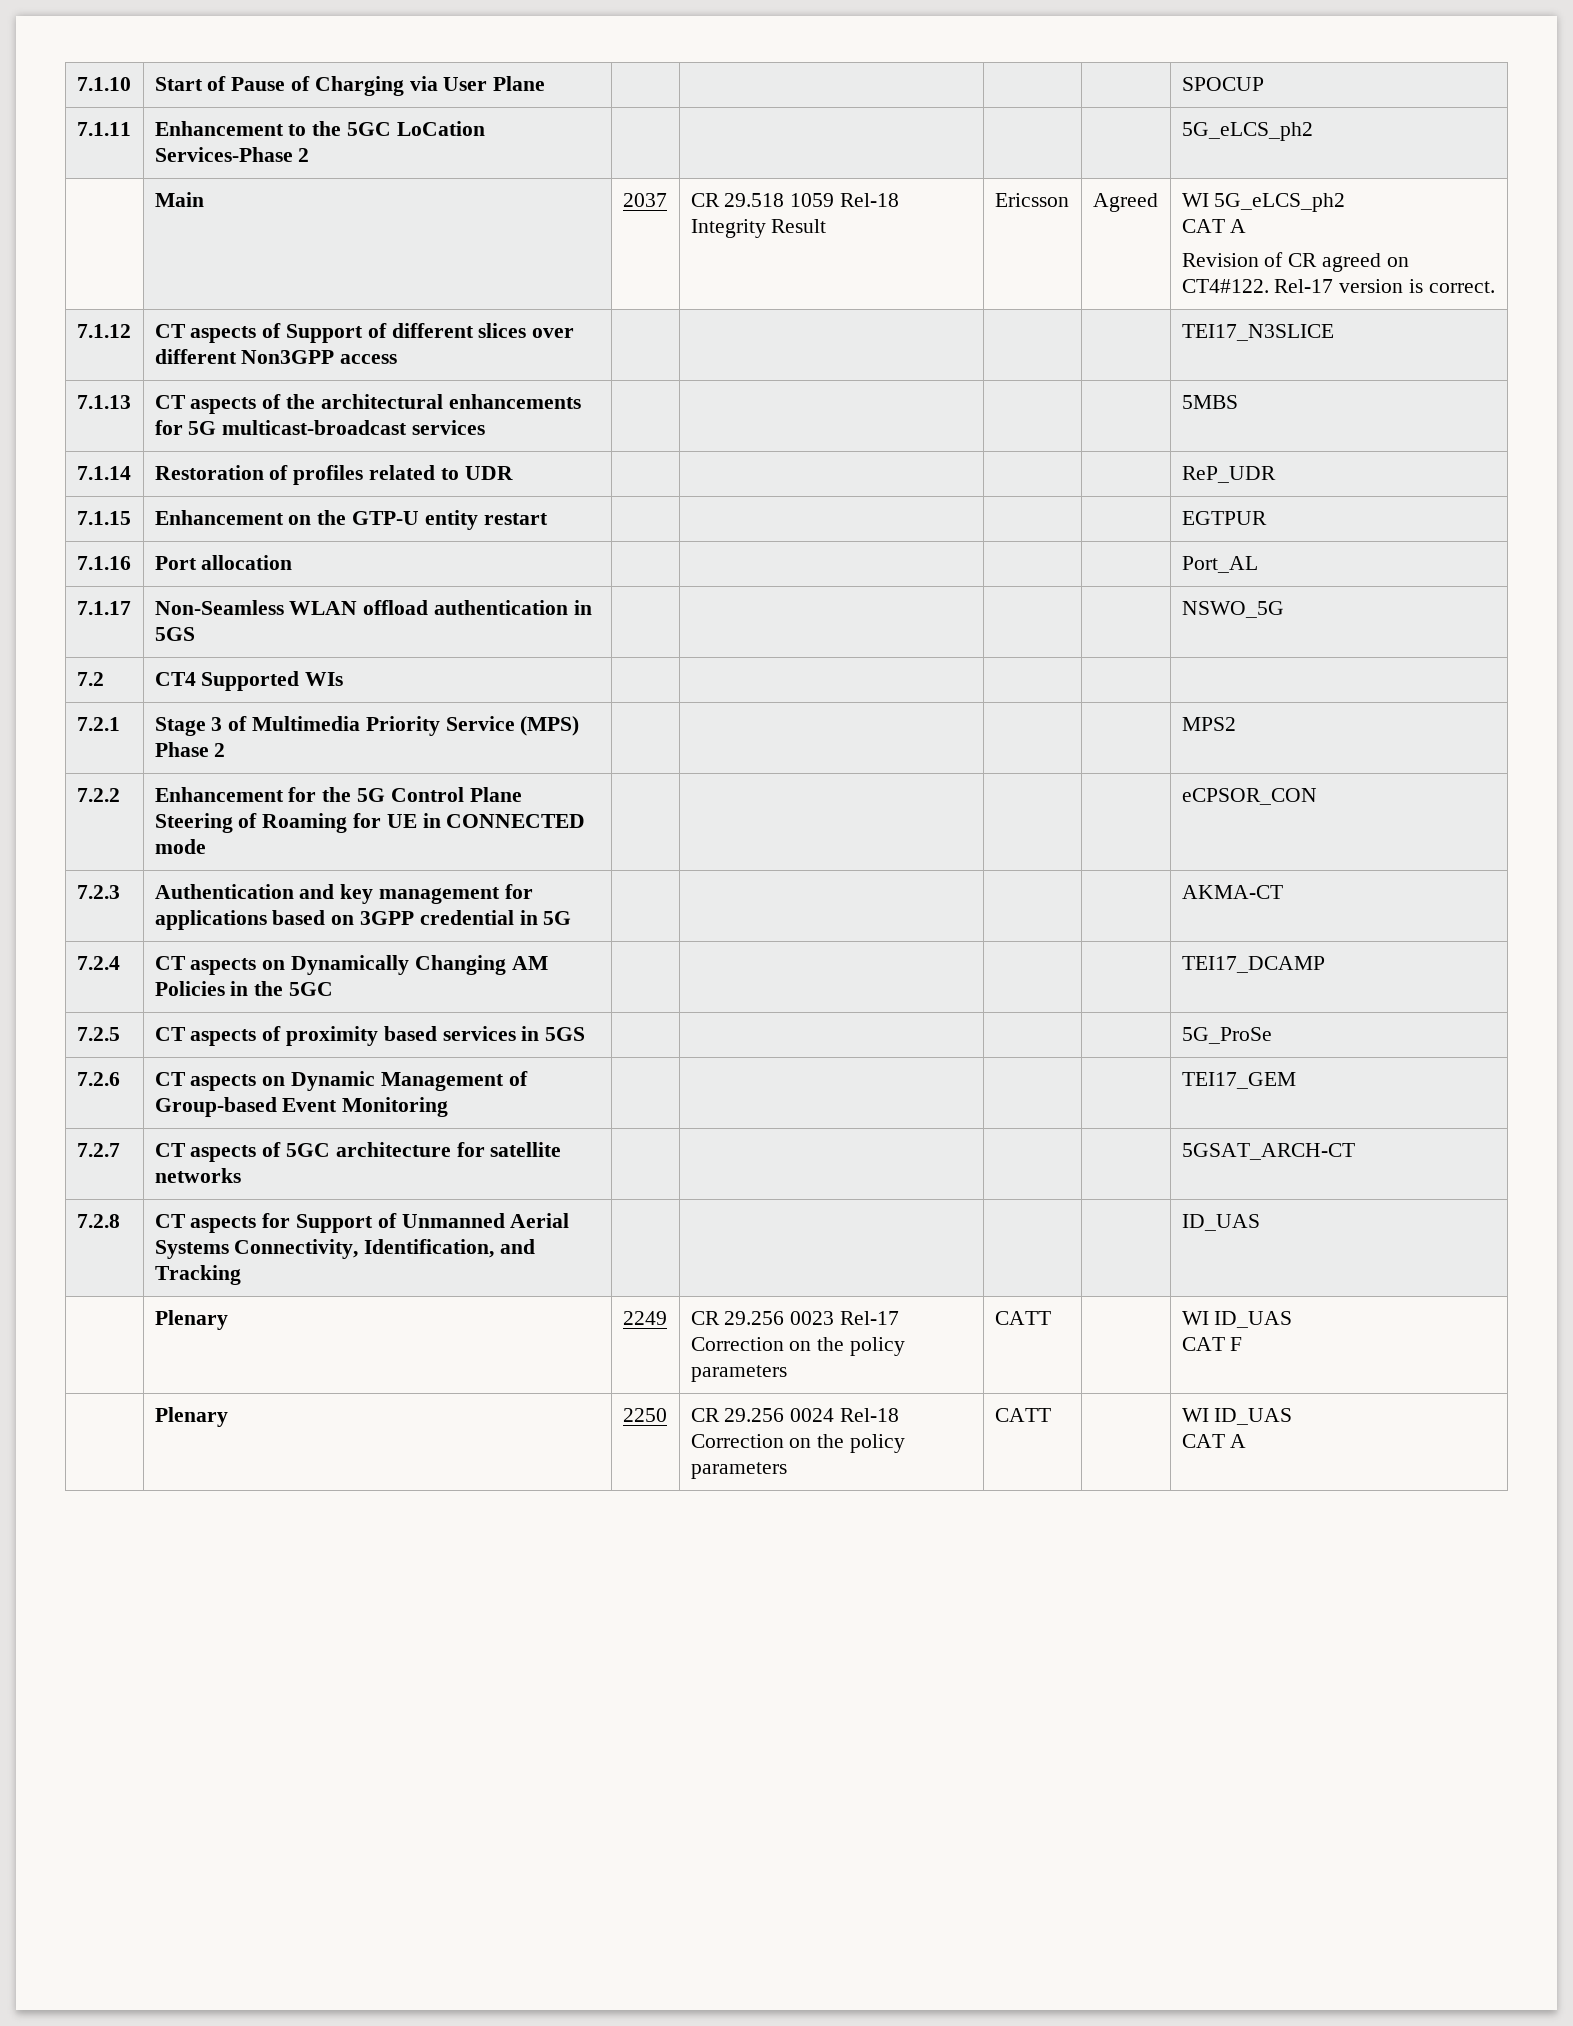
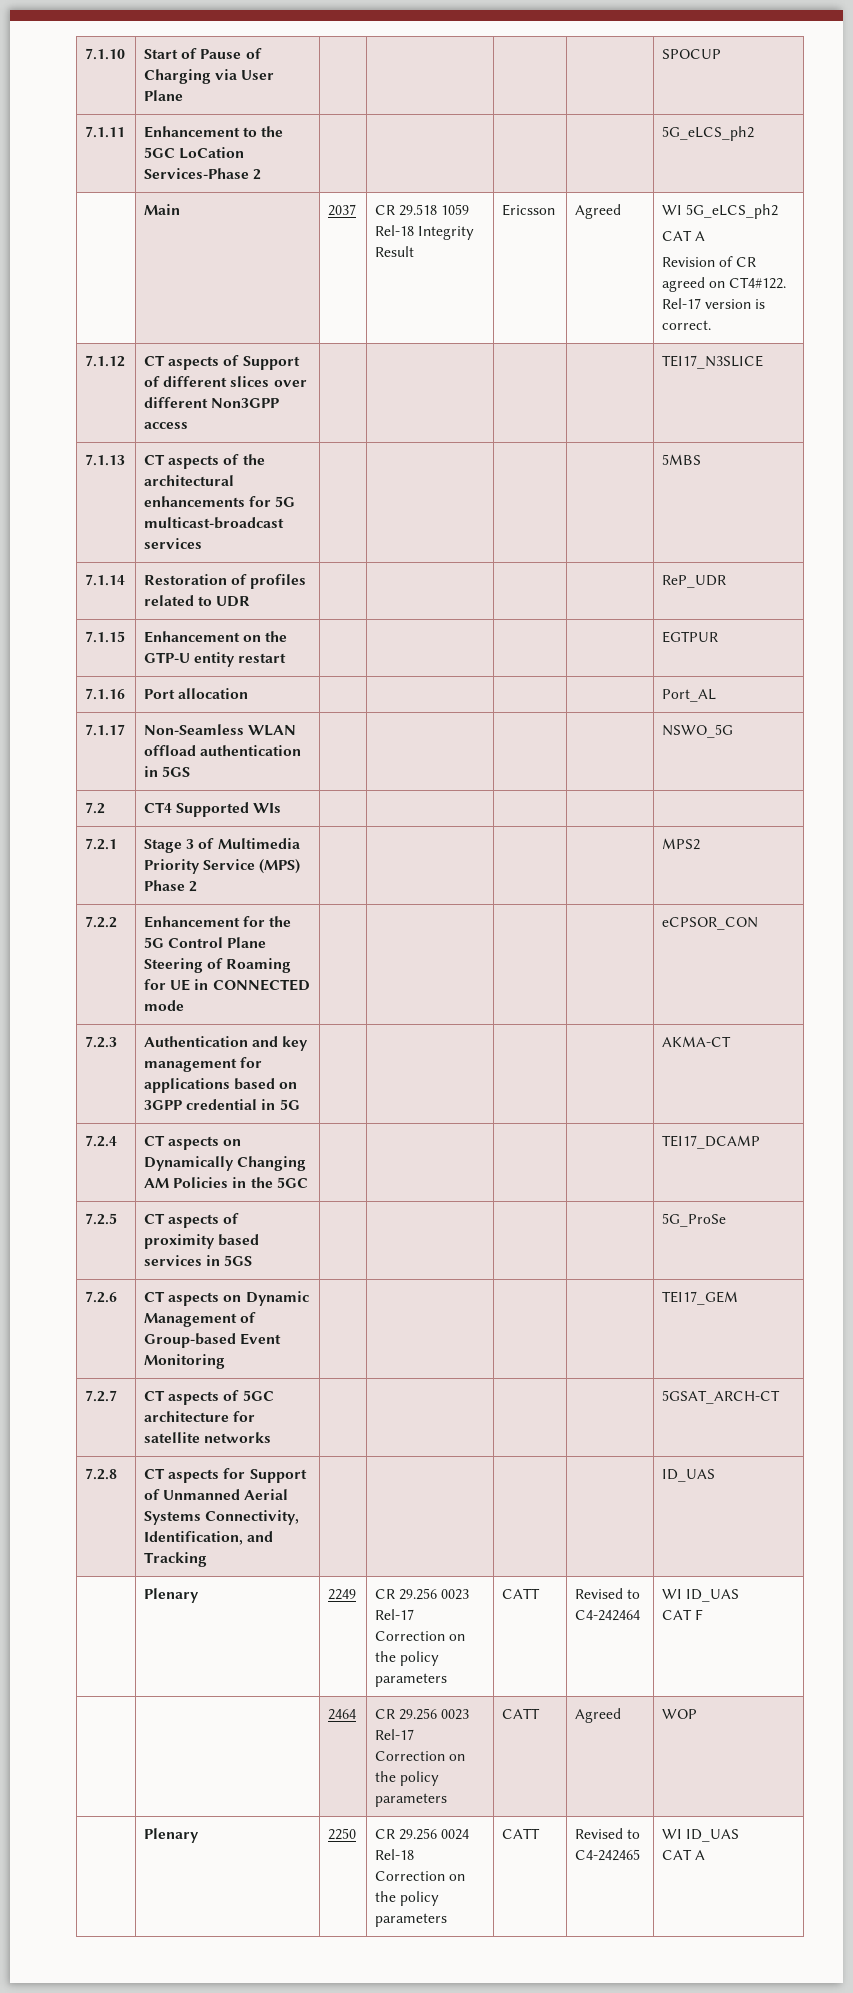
- | Plenary | 2249 | CR 29.256 0023 Rel-17 Correction on the policy parameters | CATT | | WI ID_UAS
+ | Plenary | 2249 | CR 29.256 0023 Rel-17 Correction on the policy parameters | CATT | Revised to C4-242464 | WI ID_UAS
+ | | 2464 | CR 29.256 0023 Rel-17 Correction on the policy parameters | CATT | Agreed | WOP
- | Plenary | 2250 | CR 29.256 0024 Rel-18 Correction on the policy parameters | CATT | | WI ID_UAS
+ | Plenary | 2250 | CR 29.256 0024 Rel-18 Correction on the policy parameters | CATT | Revised to C4-242465 | WI ID_UAS

